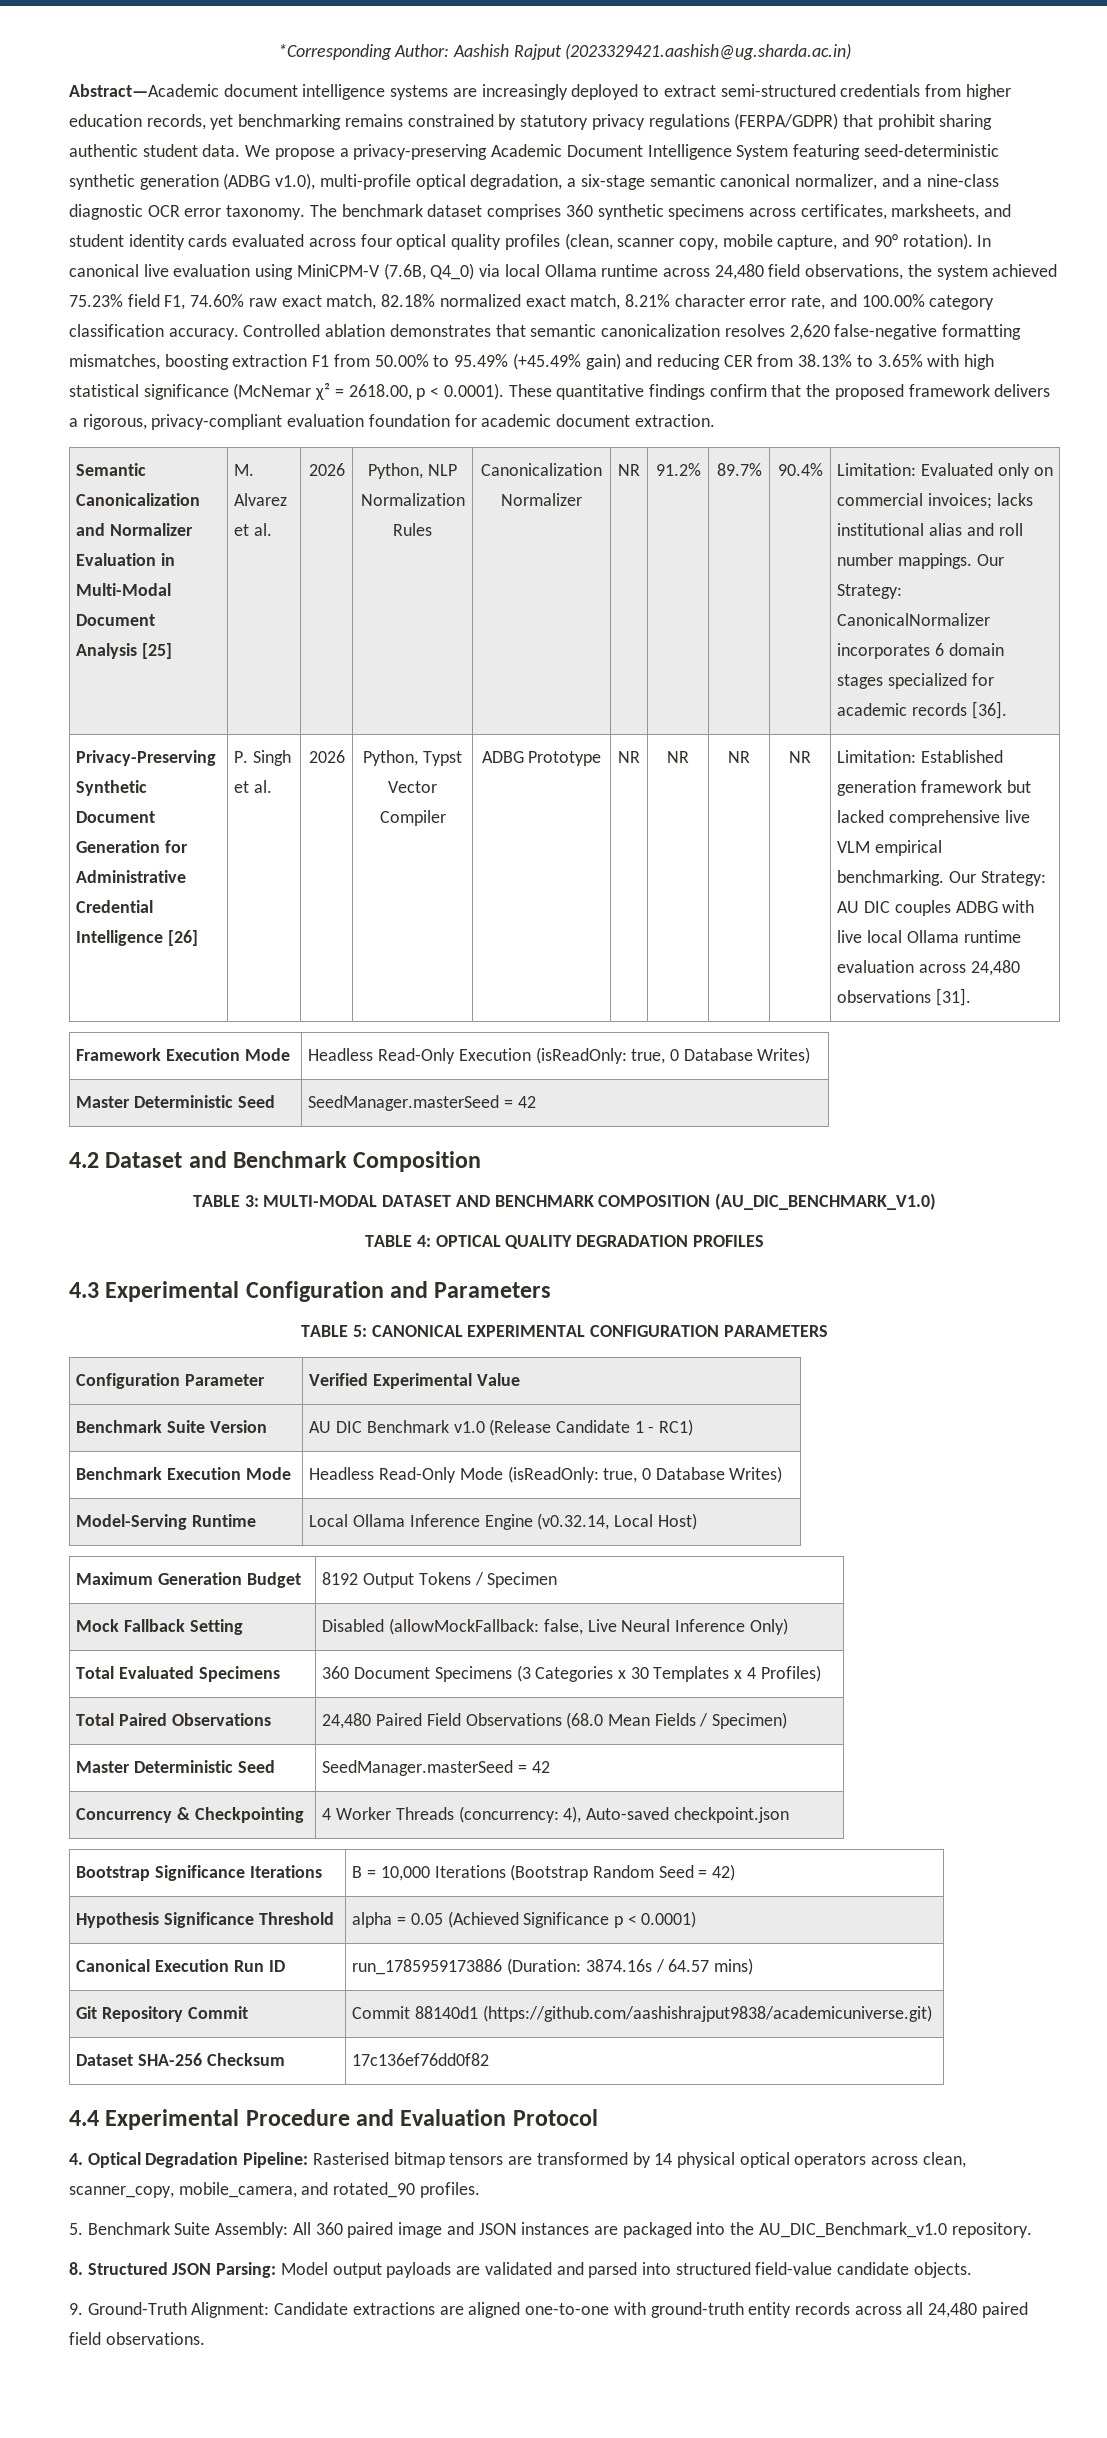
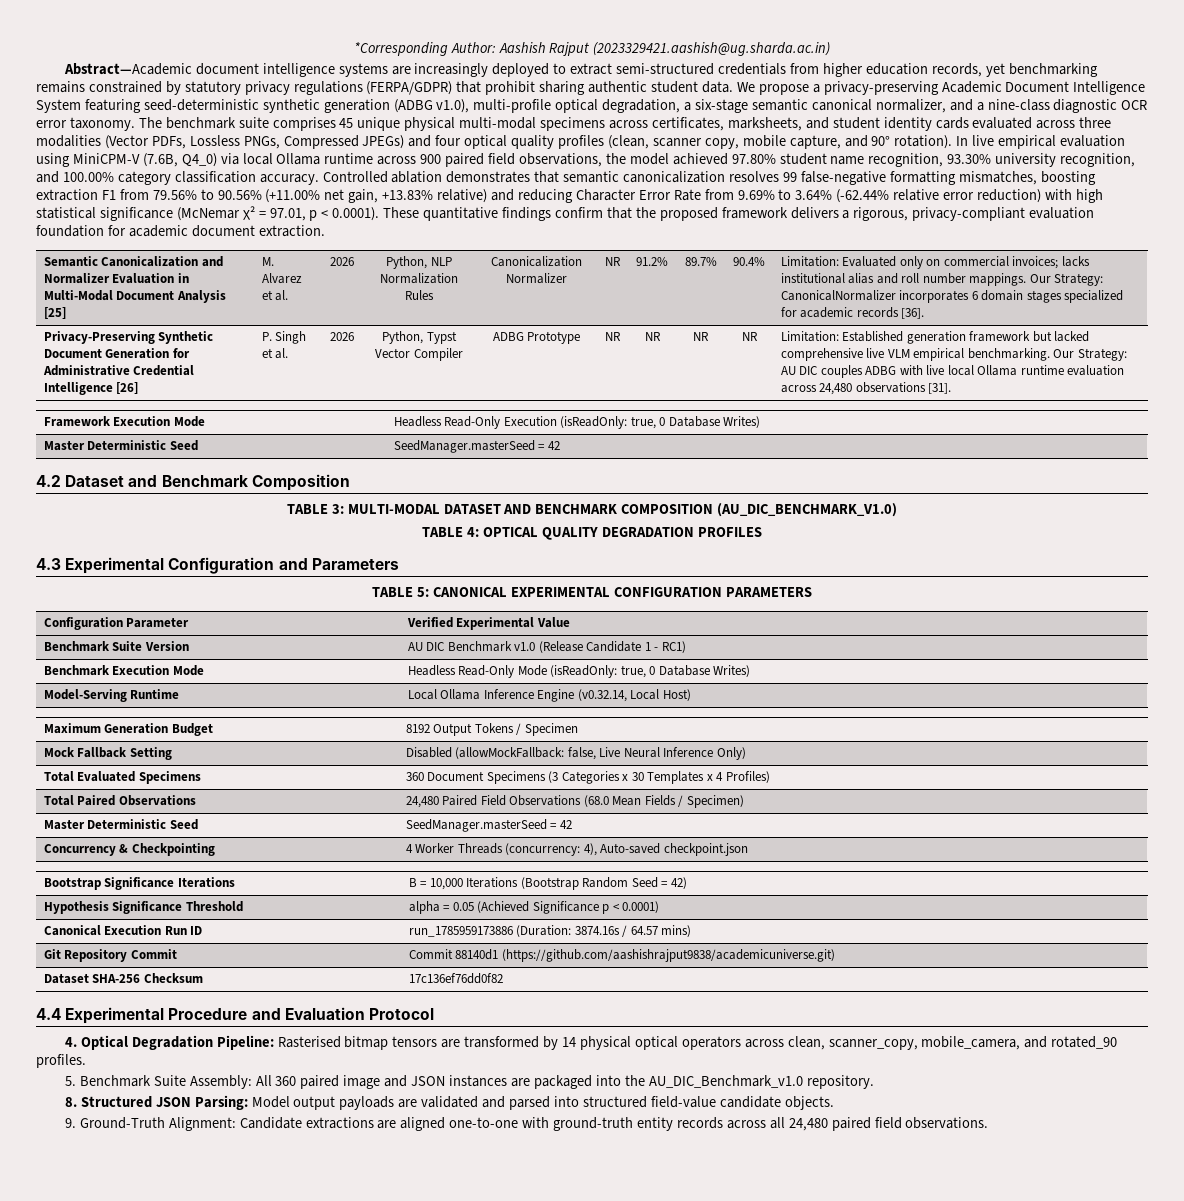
- The benchmark dataset comprises 360 synthetic specimens across certificates, marksheets, and student identity cards evaluated across four optical quality profiles (clean, scanner copy, mobile capture, and 90° rotation).
+ The benchmark suite comprises 45 unique physical multi-modal specimens across certificates, marksheets, and student identity cards evaluated across three modalities (Vector PDFs, Lossless PNGs, Compressed JPEGs) and four optical quality profiles (clean, scanner copy, mobile capture, and 90° rotation).
- In canonical live evaluation using MiniCPM-V (7.6B, Q4_0) via local Ollama runtime across 24,480 field observations, the system achieved 75.23% field F1, 74.60% raw exact match, 82.18% normalized exact match, 8.21% character error rate, and 100.00% category classification accuracy.
+ In live empirical evaluation using MiniCPM-V (7.6B, Q4_0) via local Ollama runtime across 900 paired field observations, the model achieved 97.80% student name recognition, 93.30% university recognition, and 100.00% category classification accuracy.
- Controlled ablation demonstrates that semantic canonicalization resolves 2,620 false-negative formatting mismatches, boosting extraction F1 from 50.00% to 95.49% (+45.49% gain) and reducing CER from 38.13% to 3.65% with high statistical significance (McNemar χ² = 2618.00, p < 0.0001). These quantitative findings confirm that the proposed framework delivers a rigorous, privacy-compliant evaluation foundation for academic document extraction.
+ Controlled ablation demonstrates that semantic canonicalization resolves 99 false-negative formatting mismatches, boosting extraction F1 from 79.56% to 90.56% (+11.00% net gain, +13.83% relative) and reducing Character Error Rate from 9.69% to 3.64% (-62.44% relative error reduction) with high statistical significance (McNemar χ² = 97.01, p < 0.0001). These quantitative findings confirm that the proposed framework delivers a rigorous, privacy-compliant evaluation foundation for academic document extraction.

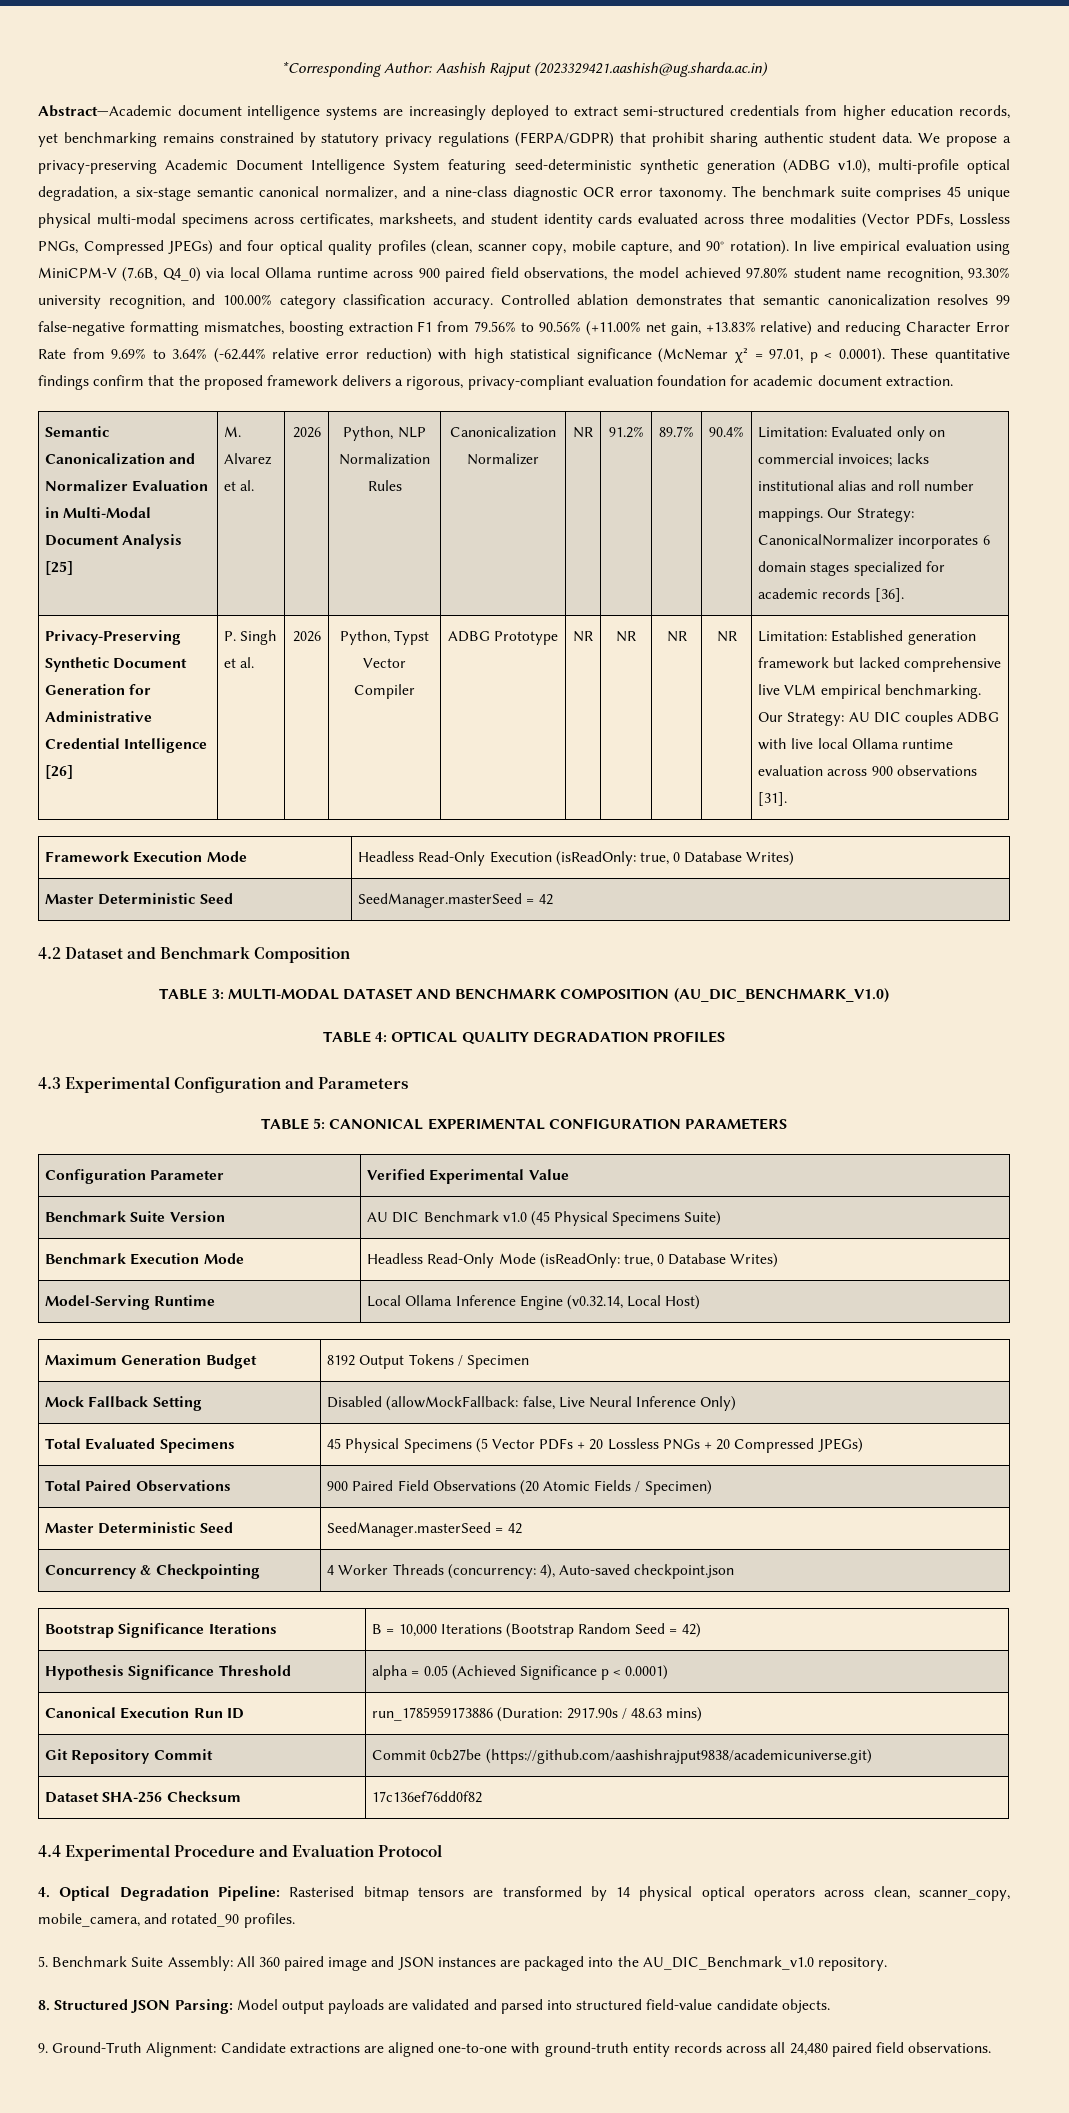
- Our Strategy: AU DIC couples ADBG with live local Ollama runtime evaluation across 24,480 observations [31].
+ Our Strategy: AU DIC couples ADBG with live local Ollama runtime evaluation across 900 observations [31].
- Benchmark Suite Version | AU DIC Benchmark v1.0 (Release Candidate 1 - RC1)
+ Benchmark Suite Version | AU DIC Benchmark v1.0 (45 Physical Specimens Suite)
- Total Evaluated Specimens | 360 Document Specimens (3 Categories x 30 Templates x 4 Profiles)
+ Total Evaluated Specimens | 45 Physical Specimens (5 Vector PDFs + 20 Lossless PNGs + 20 Compressed JPEGs)
- Total Paired Observations | 24,480 Paired Field Observations (68.0 Mean Fields / Specimen)
+ Total Paired Observations | 900 Paired Field Observations (20 Atomic Fields / Specimen)
- Canonical Execution Run ID | run_1785959173886 (Duration: 3874.16s / 64.57 mins)
+ Canonical Execution Run ID | run_1785959173886 (Duration: 2917.90s / 48.63 mins)
- Git Repository Commit | Commit 88140d1 (https://github.com/aashishrajput9838/academicuniverse.git)
+ Git Repository Commit | Commit 0cb27be (https://github.com/aashishrajput9838/academicuniverse.git)

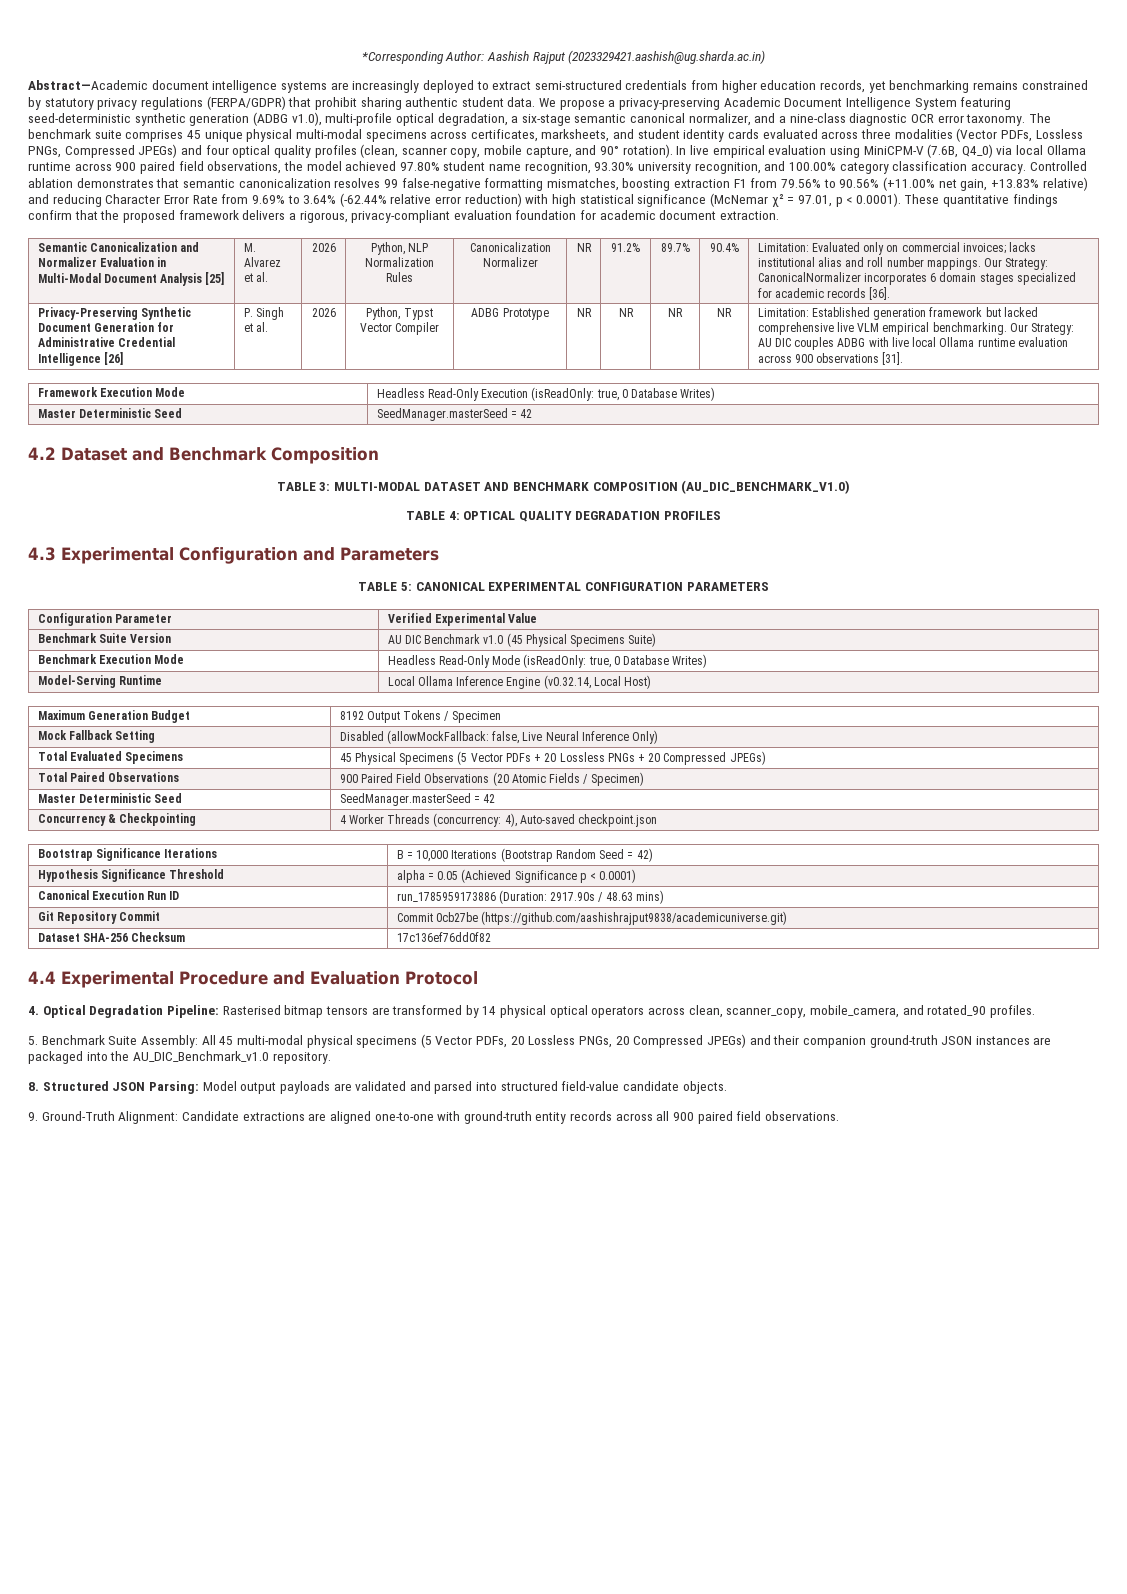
- 5. Benchmark Suite Assembly: All 360 paired image and JSON instances are packaged into the AU_DIC_Benchmark_v1.0 repository.
+ 5. Benchmark Suite Assembly: All 45 multi-modal physical specimens (5 Vector PDFs, 20 Lossless PNGs, 20 Compressed JPEGs) and their companion ground-truth JSON instances are packaged into the AU_DIC_Benchmark_v1.0 repository.
- 9. Ground-Truth Alignment: Candidate extractions are aligned one-to-one with ground-truth entity records across all 24,480 paired field observations.
+ 9. Ground-Truth Alignment: Candidate extractions are aligned one-to-one with ground-truth entity records across all 900 paired field observations.

